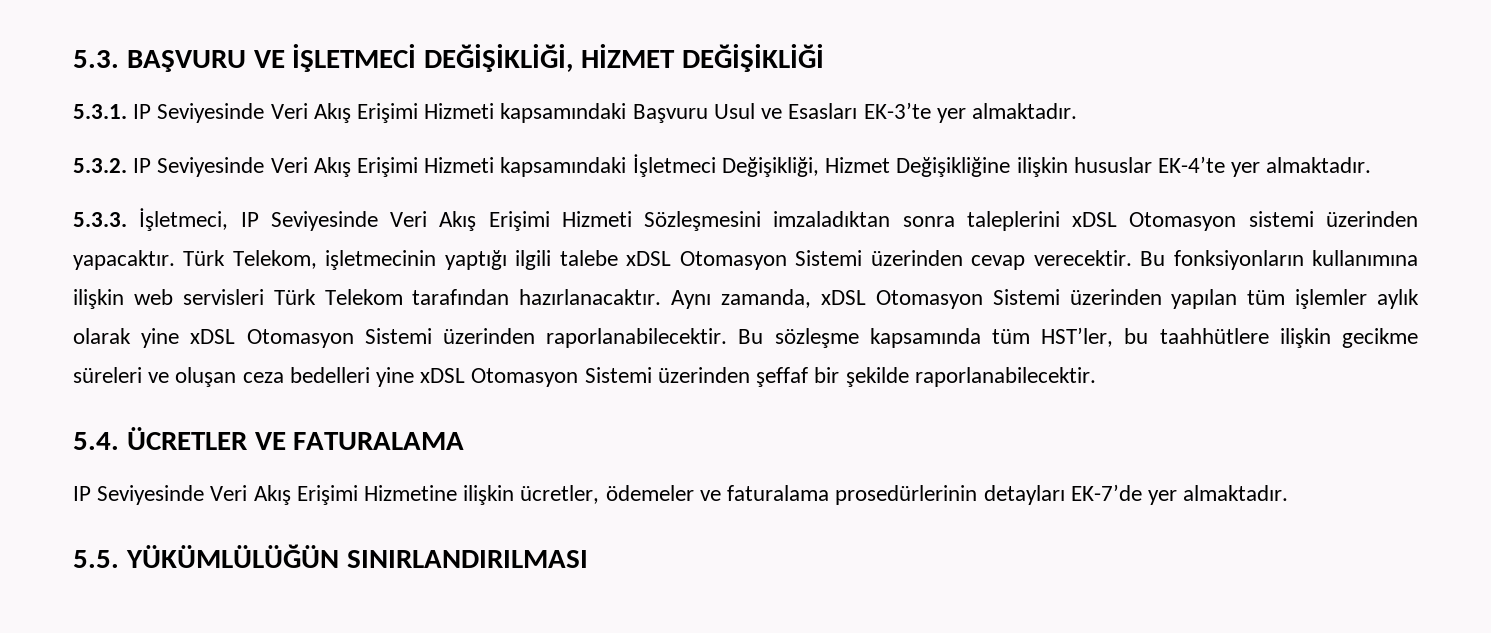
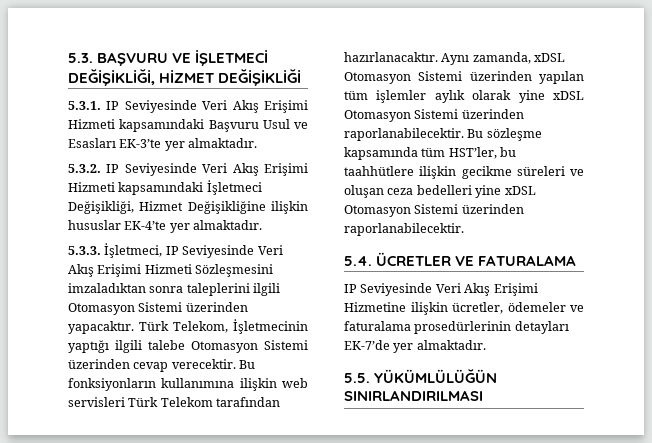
- 5.3.3. İşletmeci, IP Seviyesinde Veri Akış Erişimi Hizmeti Sözleşmesini imzaladıktan sonra taleplerini xDSL Otomasyon sistemi üzerinden yapacaktır.
+ 5.3.3. İşletmeci, IP Seviyesinde Veri Akış Erişimi Hizmeti Sözleşmesini imzaladıktan sonra taleplerini ilgili Otomasyon Sistemi üzerinden yapacaktır.
- Türk Telekom, işletmecinin yaptığı ilgili talebe xDSL Otomasyon Sistemi üzerinden cevap verecektir.
+ Türk Telekom, İşletmecinin yaptığı ilgili talebe Otomasyon Sistemi üzerinden cevap verecektir.
- Bu sözleşme kapsamında tüm HST’ler, bu taahhütlere ilişkin gecikme süreleri ve oluşan ceza bedelleri yine xDSL Otomasyon Sistemi üzerinden şeffaf bir şekilde raporlanabilecektir.
+ Bu sözleşme kapsamında tüm HST’ler, bu taahhütlere ilişkin gecikme süreleri ve oluşan ceza bedelleri yine xDSL Otomasyon Sistemi üzerinden raporlanabilecektir.

